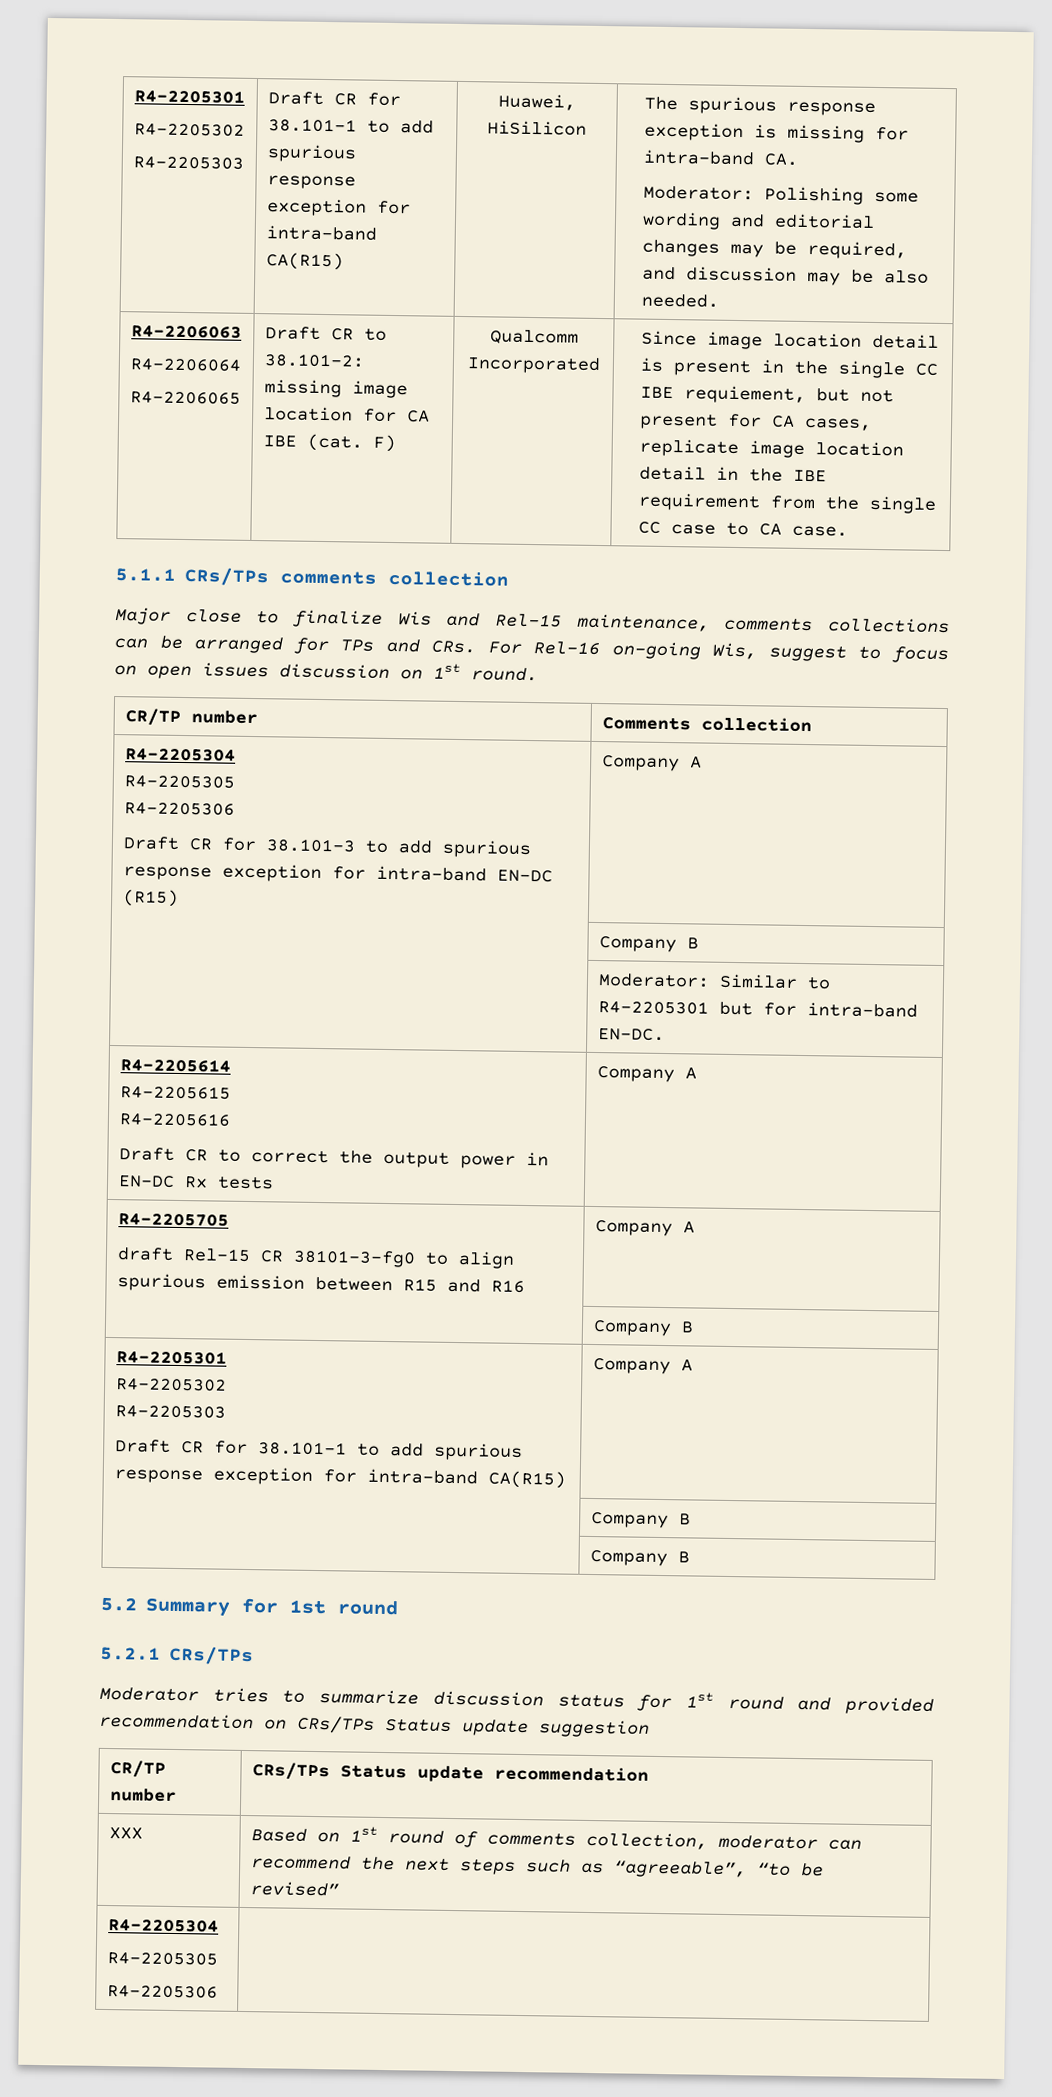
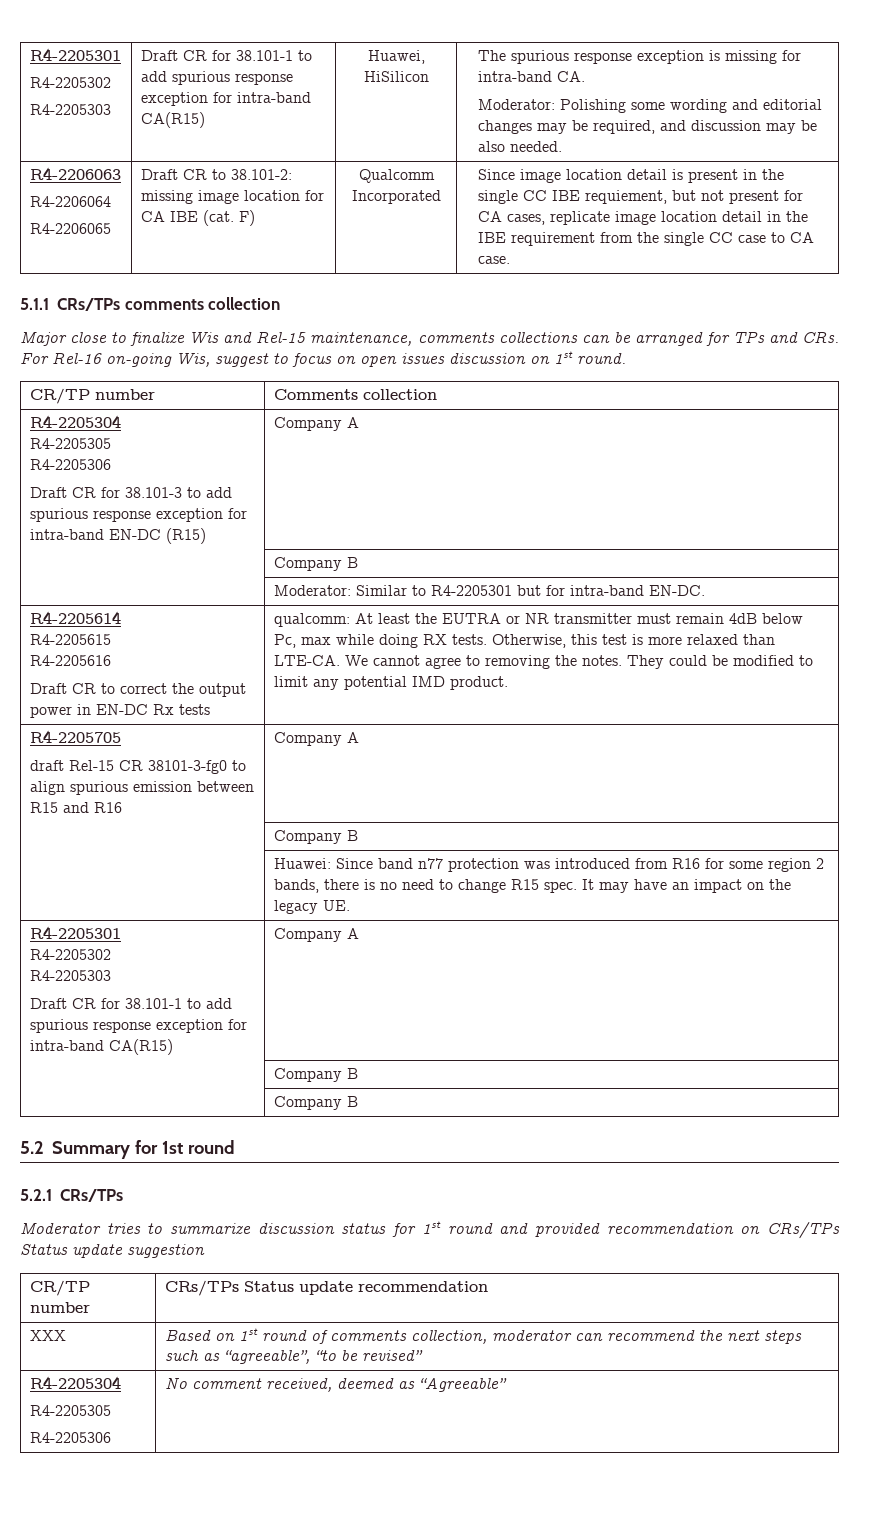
- Draft CR to correct the output power in EN-DC Rx tests | Company A
+ Draft CR to correct the output power in EN-DC Rx tests | qualcomm: At least the EUTRA or NR transmitter must remain 4dB below Pc, max while doing RX tests. Otherwise, this test is more relaxed than LTE-CA. We cannot agree to removing the notes. They could be modified to limit any potential IMD product.
+ | Huawei: Since band n77 protection was introduced from R16 for some region 2 bands, there is no need to change R15 spec. It may have an impact on the legacy UE.
  XXX | Based on 1st round of comments collection, moderator can recommend the next steps such as “agreeable”, “to be revised”
  R4-2205304
  R4-2205305
- R4-2205306 |
+ R4-2205306 | No comment received, deemed as “Agreeable”

